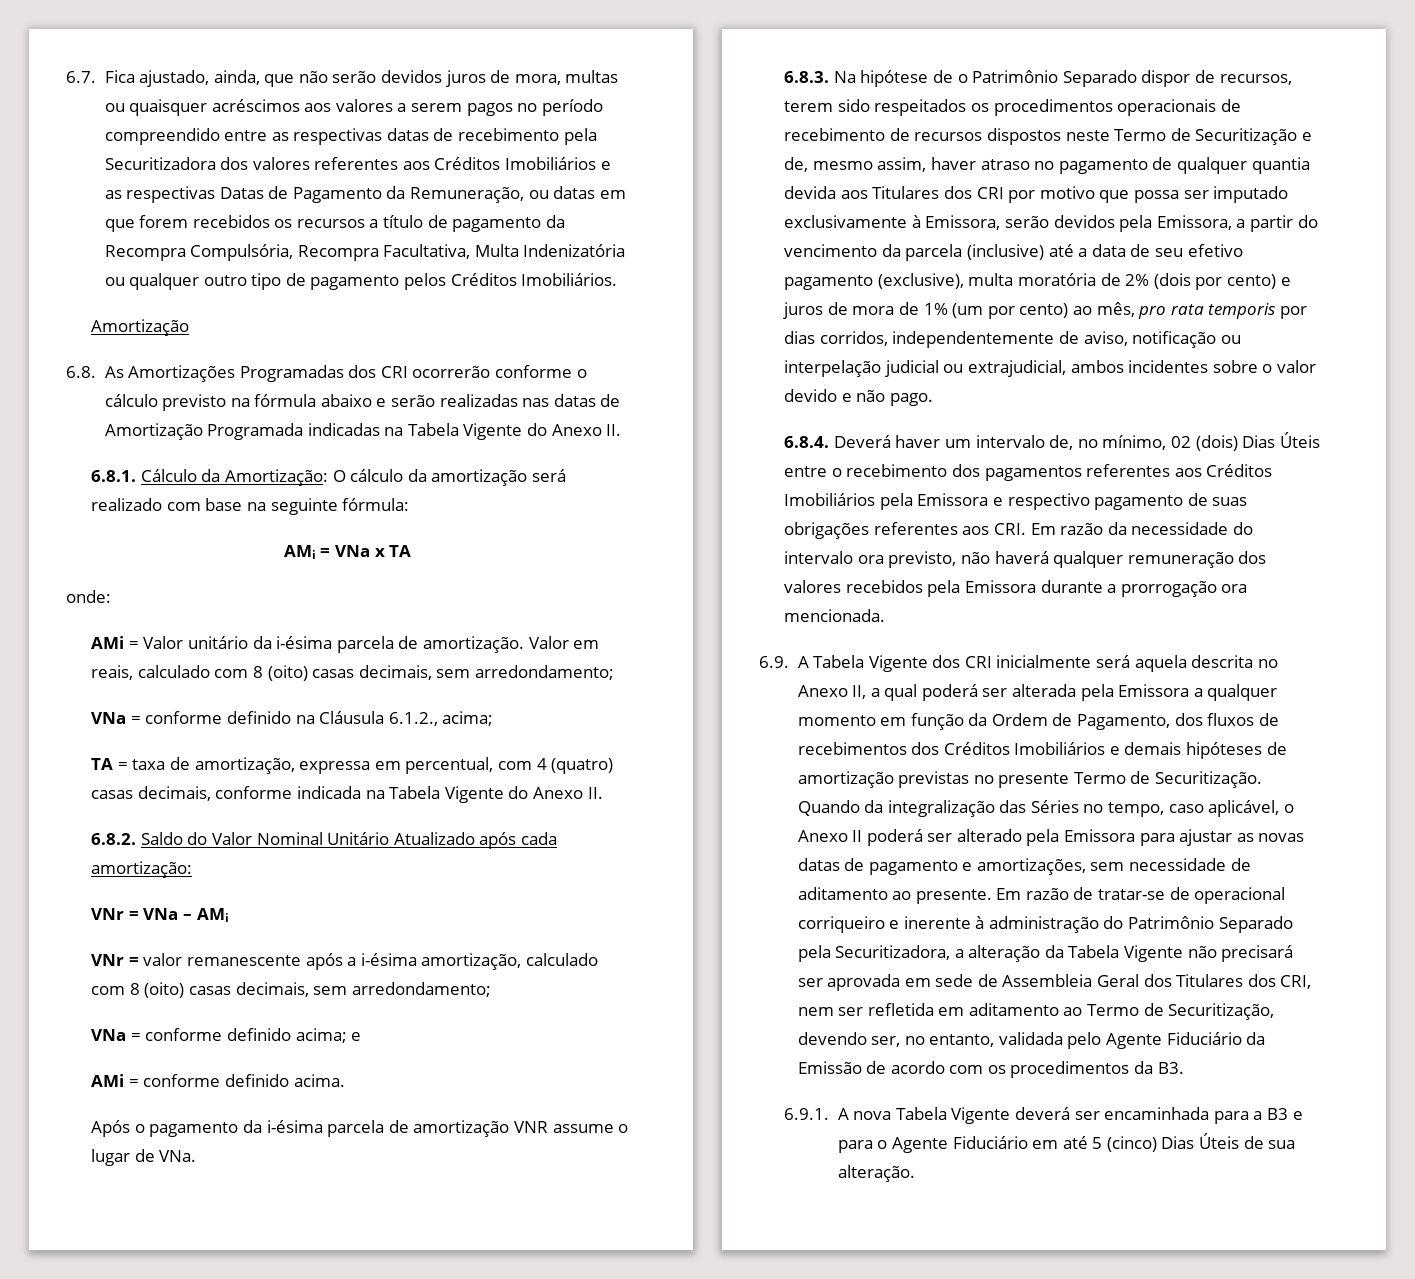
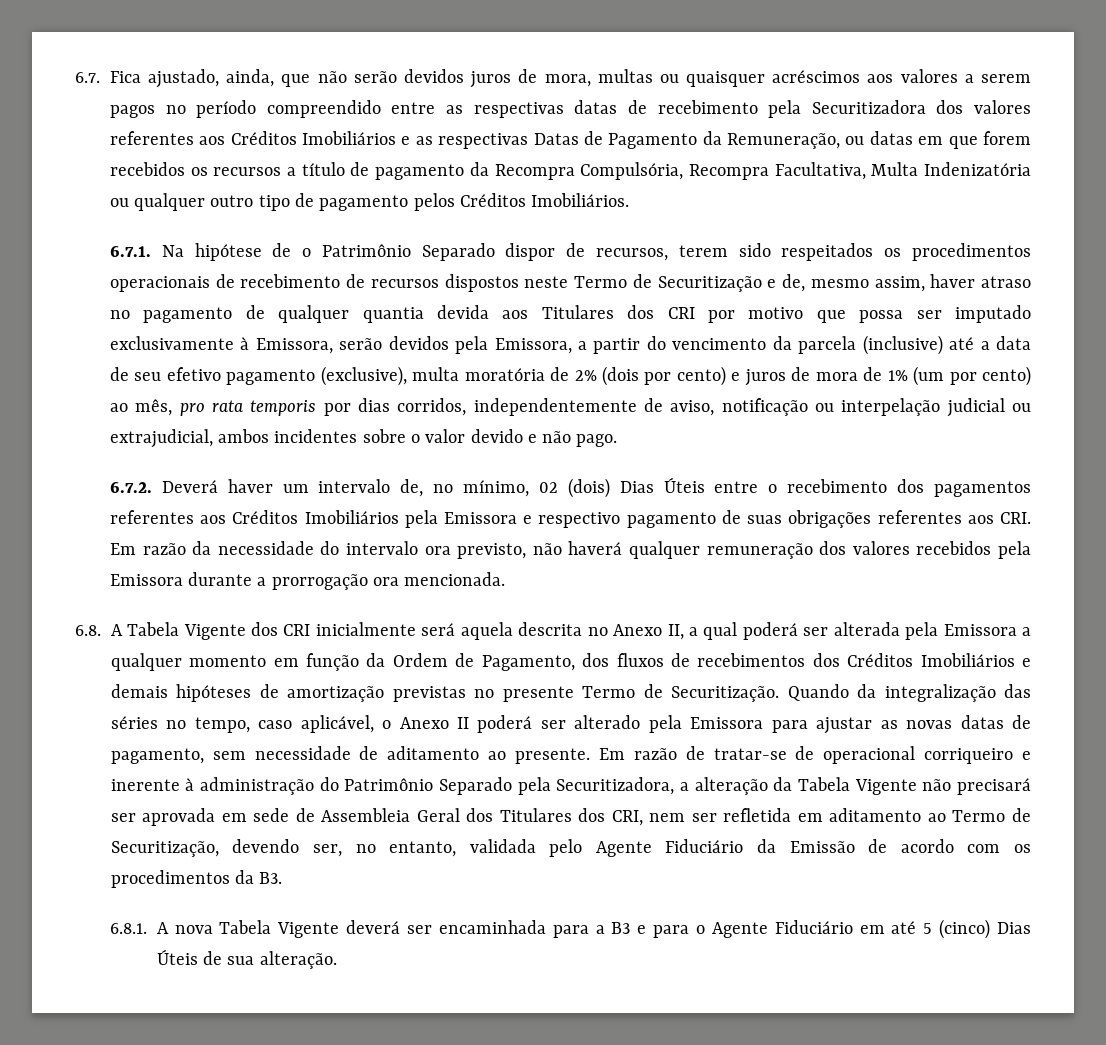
  6.7. Fica ajustado, ainda, que não serão devidos juros de mora, multas ou quaisquer acréscimos aos valores a serem pagos no período compreendido entre as respectivas datas de recebimento pela Securitizadora dos valores referentes aos Créditos Imobiliários e as respectivas Datas de Pagamento da Remuneração, ou datas em que forem recebidos os recursos a título de pagamento da Recompra Compulsória, Recompra Facultativa, Multa Indenizatória ou qualquer outro tipo de pagamento pelos Créditos Imobiliários.
- Amortização
- 6.8. As Amortizações Programadas dos CRI ocorrerão conforme o cálculo previsto na fórmula abaixo e serão realizadas nas datas de Amortização Programada indicadas na Tabela Vigente do Anexo II.
- 6.8.1. Cálculo da Amortização: O cálculo da amortização será realizado com base na seguinte fórmula:
- AMi = VNa x TA
- onde:
- AMi = Valor unitário da i-ésima parcela de amortização. Valor em reais, calculado com 8 (oito) casas decimais, sem arredondamento;
- VNa = conforme definido na Cláusula 6.1.2., acima;
- TA = taxa de amortização, expressa em percentual, com 4 (quatro) casas decimais, conforme indicada na Tabela Vigente do Anexo II.
- 6.8.2. Saldo do Valor Nominal Unitário Atualizado após cada amortização:
- VNr = VNa – AMi
- VNr = valor remanescente após a i-ésima amortização, calculado com 8 (oito) casas decimais, sem arredondamento;
- VNa = conforme definido acima; e
- AMi = conforme definido acima.
- Após o pagamento da i-ésima parcela de amortização VNR assume o lugar de VNa.
- 6.8.3. Na hipótese de o Patrimônio Separado dispor de recursos, terem sido respeitados os procedimentos operacionais de recebimento de recursos dispostos neste Termo de Securitização e de, mesmo assim, haver atraso no pagamento de qualquer quantia devida aos Titulares dos CRI por motivo que possa ser imputado exclusivamente à Emissora, serão devidos pela Emissora, a partir do vencimento da parcela (inclusive) até a data de seu efetivo pagamento (exclusive), multa moratória de 2% (dois por cento) e juros de mora de 1% (um por cento) ao mês, pro rata temporis por dias corridos, independentemente de aviso, notificação ou interpelação judicial ou extrajudicial, ambos incidentes sobre o valor devido e não pago.
+ 6.7.1. Na hipótese de o Patrimônio Separado dispor de recursos, terem sido respeitados os procedimentos operacionais de recebimento de recursos dispostos neste Termo de Securitização e de, mesmo assim, haver atraso no pagamento de qualquer quantia devida aos Titulares dos CRI por motivo que possa ser imputado exclusivamente à Emissora, serão devidos pela Emissora, a partir do vencimento da parcela (inclusive) até a data de seu efetivo pagamento (exclusive), multa moratória de 2% (dois por cento) e juros de mora de 1% (um por cento) ao mês, pro rata temporis por dias corridos, independentemente de aviso, notificação ou interpelação judicial ou extrajudicial, ambos incidentes sobre o valor devido e não pago.
- 6.8.4. Deverá haver um intervalo de, no mínimo, 02 (dois) Dias Úteis entre o recebimento dos pagamentos referentes aos Créditos Imobiliários pela Emissora e respectivo pagamento de suas obrigações referentes aos CRI. Em razão da necessidade do intervalo ora previsto, não haverá qualquer remuneração dos valores recebidos pela Emissora durante a prorrogação ora mencionada.
+ 6.7.2. Deverá haver um intervalo de, no mínimo, 02 (dois) Dias Úteis entre o recebimento dos pagamentos referentes aos Créditos Imobiliários pela Emissora e respectivo pagamento de suas obrigações referentes aos CRI. Em razão da necessidade do intervalo ora previsto, não haverá qualquer remuneração dos valores recebidos pela Emissora durante a prorrogação ora mencionada.
- 6.9. A Tabela Vigente dos CRI inicialmente será aquela descrita no Anexo II, a qual poderá ser alterada pela Emissora a qualquer momento em função da Ordem de Pagamento, dos fluxos de recebimentos dos Créditos Imobiliários e demais hipóteses de amortização previstas no presente Termo de Securitização.
+ 6.8. A Tabela Vigente dos CRI inicialmente será aquela descrita no Anexo II, a qual poderá ser alterada pela Emissora a qualquer momento em função da Ordem de Pagamento, dos fluxos de recebimentos dos Créditos Imobiliários e demais hipóteses de amortização previstas no presente Termo de Securitização.
- Quando da integralização das Séries no tempo, caso aplicável, o Anexo II poderá ser alterado pela Emissora para ajustar as novas datas de pagamento e amortizações, sem necessidade de aditamento ao presente.
+ Quando da integralização das séries no tempo, caso aplicável, o Anexo II poderá ser alterado pela Emissora para ajustar as novas datas de pagamento, sem necessidade de aditamento ao presente.
- 6.9.1. A nova Tabela Vigente deverá ser encaminhada para a B3 e para o Agente Fiduciário em até 5 (cinco) Dias Úteis de sua alteração.
+ 6.8.1. A nova Tabela Vigente deverá ser encaminhada para a B3 e para o Agente Fiduciário em até 5 (cinco) Dias Úteis de sua alteração.

